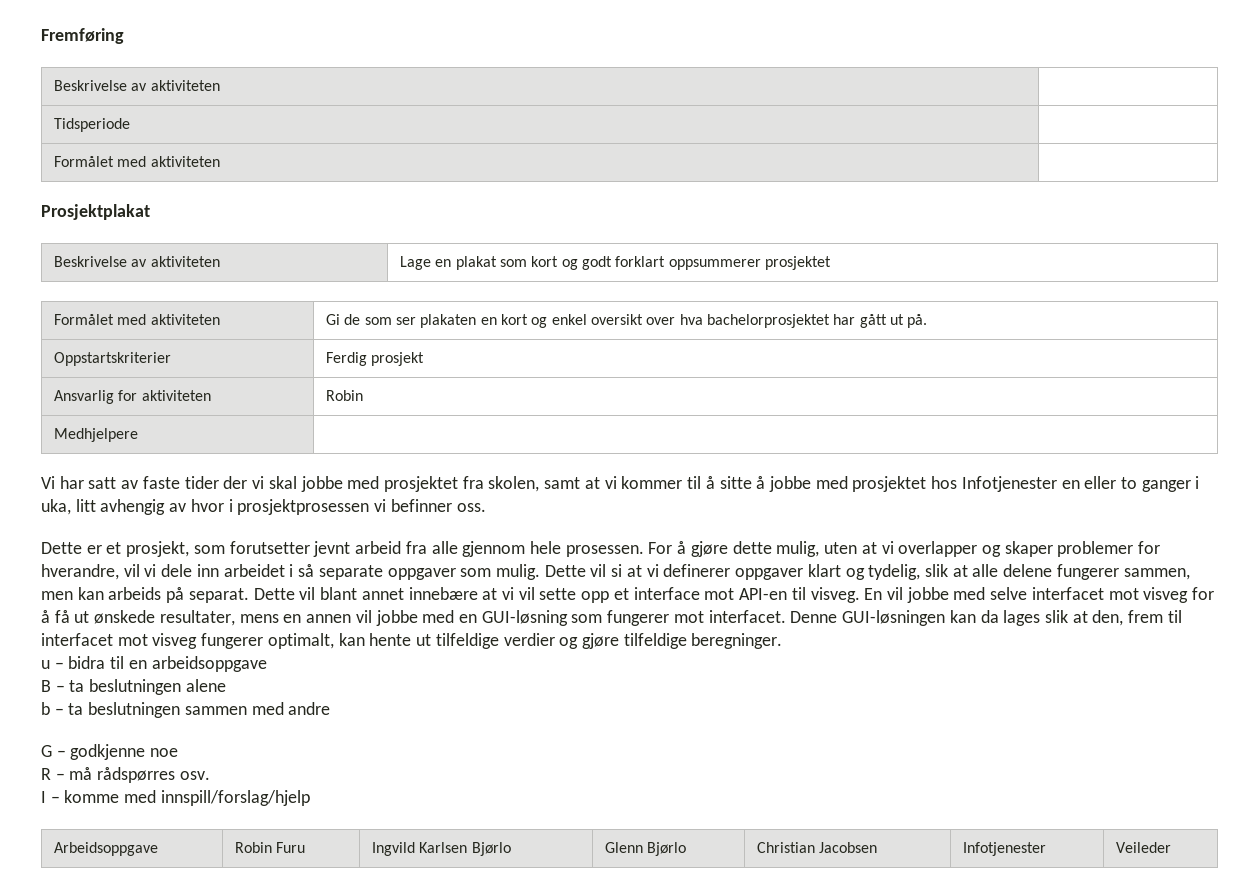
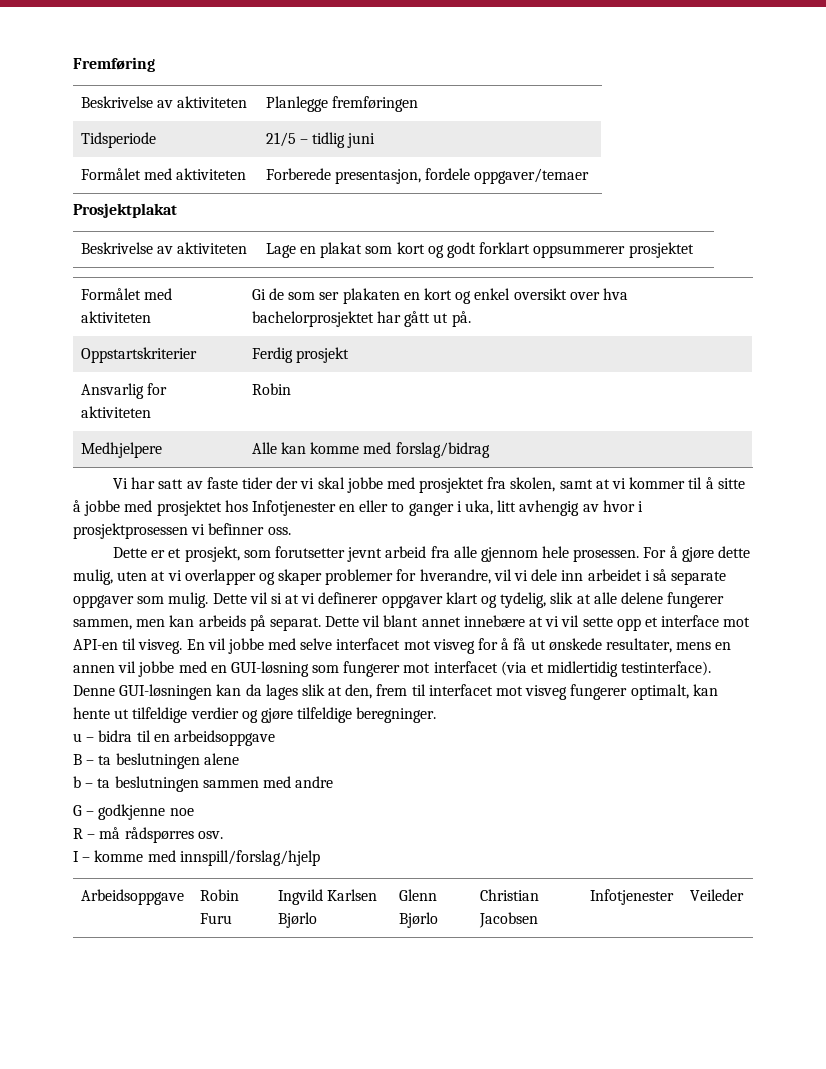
  Fremføring
- Beskrivelse av aktiviteten |
+ Beskrivelse av aktiviteten | Planlegge fremføringen
- Tidsperiode |
- Formålet med aktiviteten |
+ Tidsperiode | 21/5 – tidlig juni
+ Formålet med aktiviteten | Forberede presentasjon, fordele oppgaver/temaer
- Medhjelpere |
+ Medhjelpere | Alle kan komme med forslag/bidrag
- En vil jobbe med selve interfacet mot visveg for å få ut ønskede resultater, mens en annen vil jobbe med en GUI-løsning som fungerer mot interfacet.
+ En vil jobbe med selve interfacet mot visveg for å få ut ønskede resultater, mens en annen vil jobbe med en GUI-løsning som fungerer mot interfacet (via et midlertidig testinterface).

